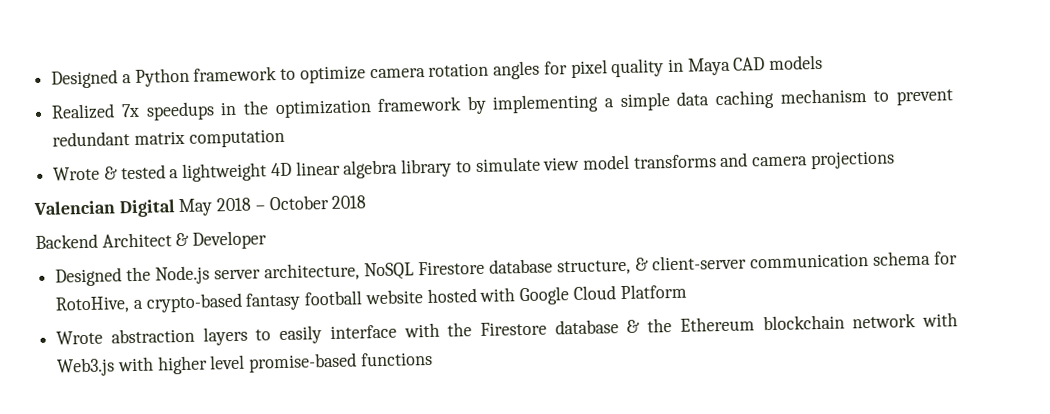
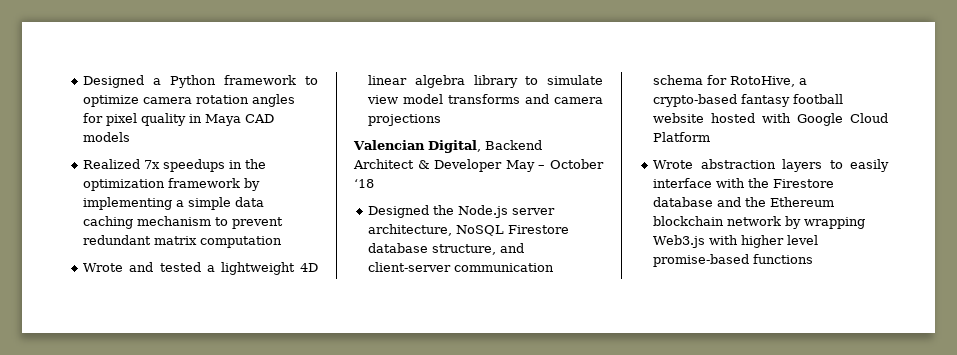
- Wrote & tested a lightweight 4D linear algebra library to simulate view model transforms and camera projections
+ Wrote and tested a lightweight 4D linear algebra library to simulate view model transforms and camera projections
- Valencian Digital May 2018 – October 2018
- Backend Architect & Developer
+ Valencian Digital, Backend Architect & Developer May – October ‘18
- Designed the Node.js server architecture, NoSQL Firestore database structure, & client-server communication schema for RotoHive, a crypto-based fantasy football website hosted with Google Cloud Platform
+ Designed the Node.js server architecture, NoSQL Firestore database structure, and client-server communication schema for RotoHive, a crypto-based fantasy football website hosted with Google Cloud Platform
- Wrote abstraction layers to easily interface with the Firestore database & the Ethereum blockchain network with Web3.js with higher level promise-based functions
+ Wrote abstraction layers to easily interface with the Firestore database and the Ethereum blockchain network by wrapping Web3.js with higher level promise-based functions

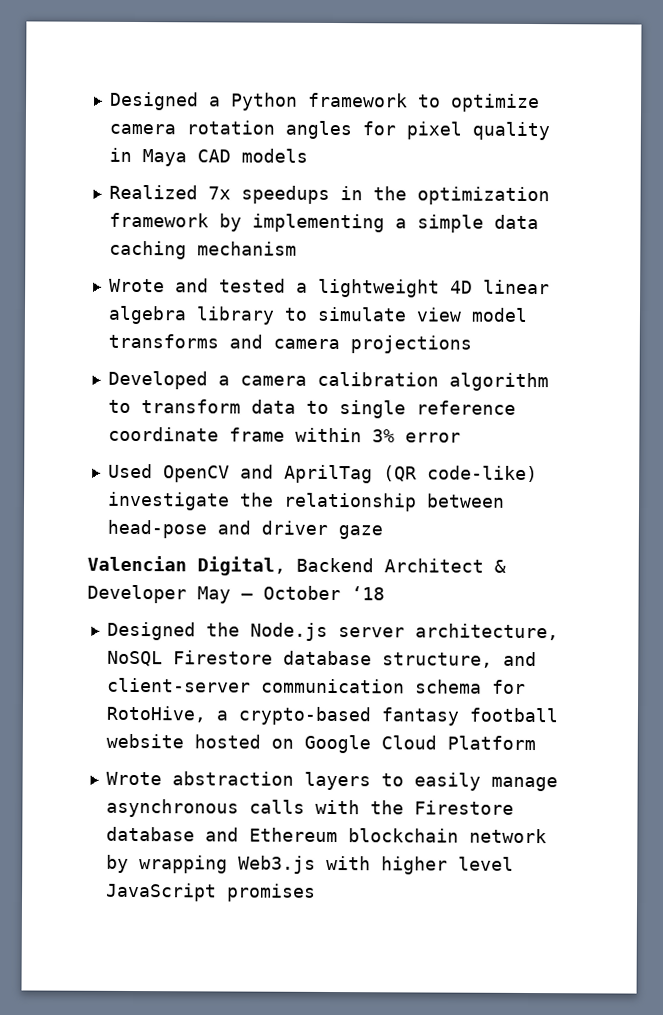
- Realized 7x speedups in the optimization framework by implementing a simple data caching mechanism to prevent redundant matrix computation
+ Realized 7x speedups in the optimization framework by implementing a simple data caching mechanism
+ Developed a camera calibration algorithm to transform data to single reference coordinate frame within 3% error
+ Used OpenCV and AprilTag (QR code-like) investigate the relationship between head-pose and driver gaze
- Designed the Node.js server architecture, NoSQL Firestore database structure, and client-server communication schema for RotoHive, a crypto-based fantasy football website hosted with Google Cloud Platform
+ Designed the Node.js server architecture, NoSQL Firestore database structure, and client-server communication schema for RotoHive, a crypto-based fantasy football website hosted on Google Cloud Platform
- Wrote abstraction layers to easily interface with the Firestore database and the Ethereum blockchain network by wrapping Web3.js with higher level promise-based functions
+ Wrote abstraction layers to easily manage asynchronous calls with the Firestore database and Ethereum blockchain network by wrapping Web3.js with higher level JavaScript promises

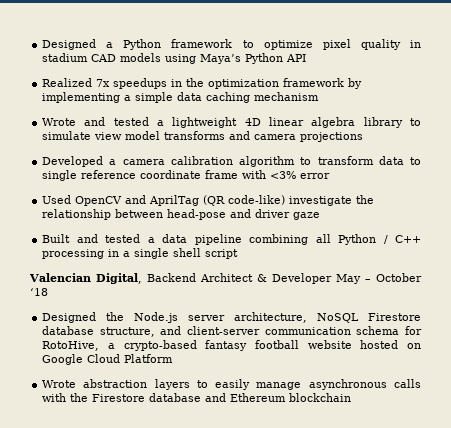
- Designed a Python framework to optimize camera rotation angles for pixel quality in Maya CAD models
+ Designed a Python framework to optimize pixel quality in stadium CAD models using Maya’s Python API
- Developed a camera calibration algorithm to transform data to single reference coordinate frame within 3% error
+ Developed a camera calibration algorithm to transform data to single reference coordinate frame with <3% error
+ Built and tested a data pipeline combining all Python / C++ processing in a single shell script
- Wrote abstraction layers to easily manage asynchronous calls with the Firestore database and Ethereum blockchain network by wrapping Web3.js with higher level JavaScript promises
+ Wrote abstraction layers to easily manage asynchronous calls with the Firestore database and Ethereum blockchain

